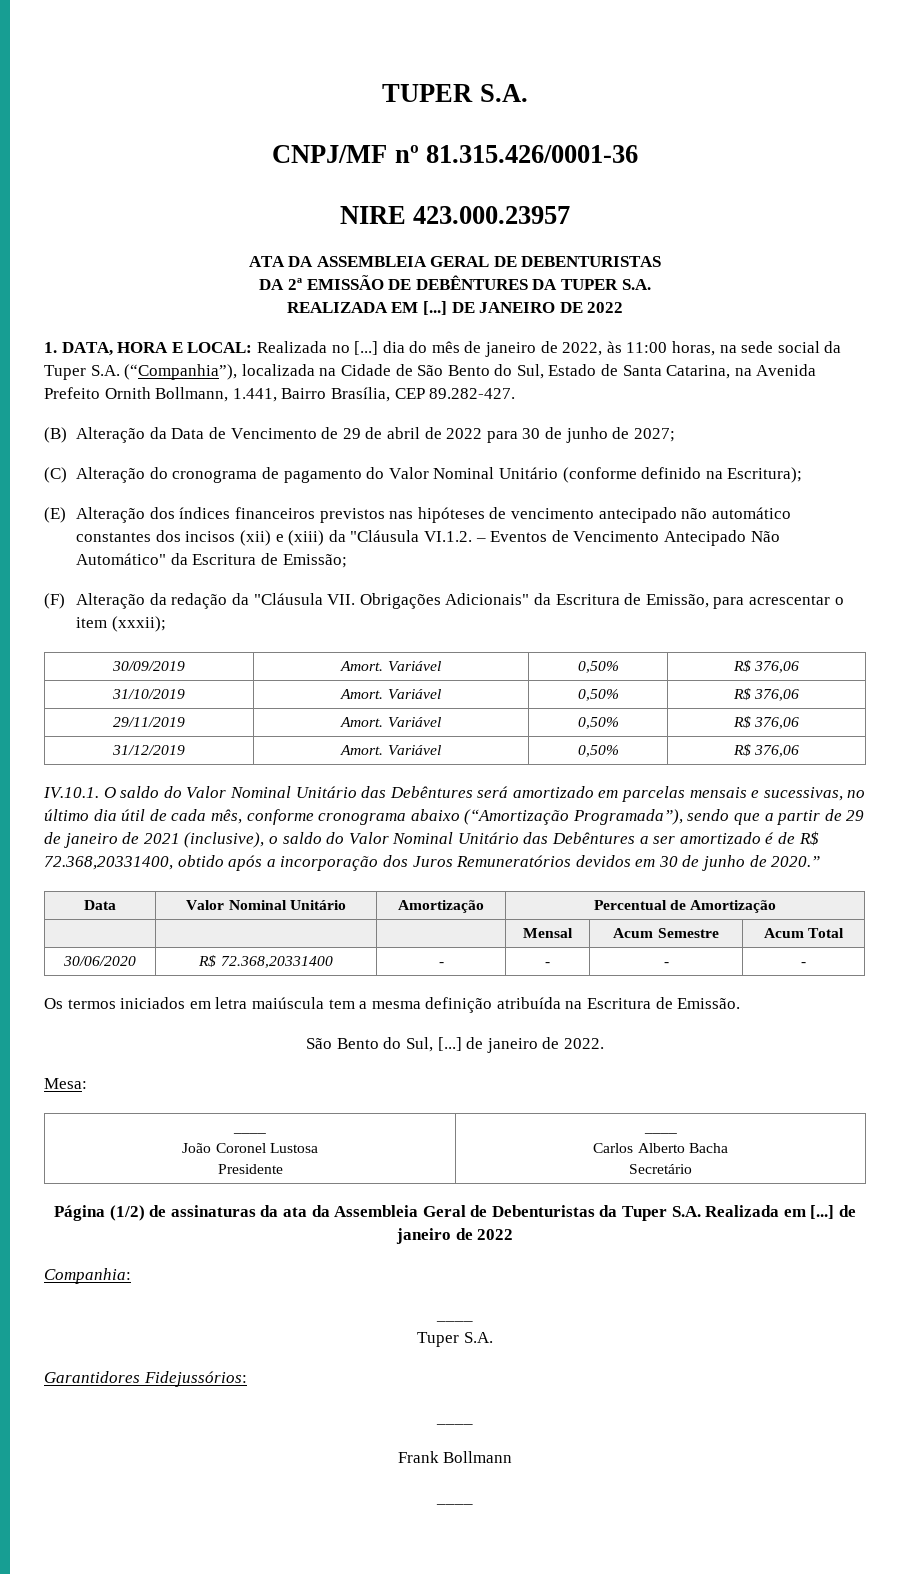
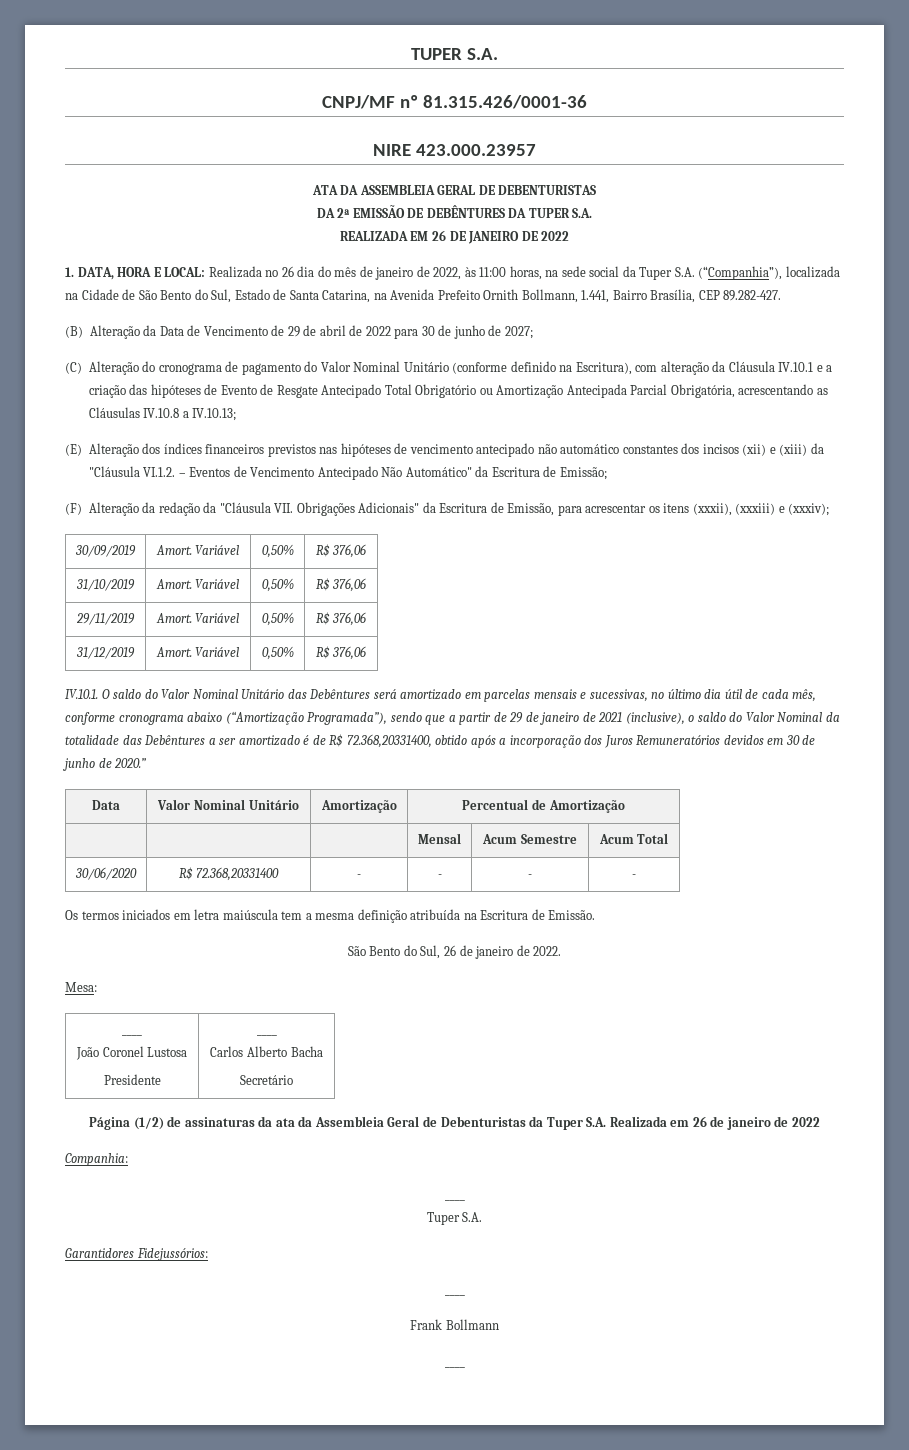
- REALIZADA EM [...] DE JANEIRO DE 2022
+ REALIZADA EM 26 DE JANEIRO DE 2022
- 1. DATA, HORA E LOCAL: Realizada no [...] dia do mês de janeiro de 2022, às 11:00 horas, na sede social da Tuper S.A. (“Companhia”), localizada na Cidade de São Bento do Sul, Estado de Santa Catarina, na Avenida Prefeito Ornith Bollmann, 1.441, Bairro Brasília, CEP 89.282-427.
+ 1. DATA, HORA E LOCAL: Realizada no 26 dia do mês de janeiro de 2022, às 11:00 horas, na sede social da Tuper S.A. (“Companhia”), localizada na Cidade de São Bento do Sul, Estado de Santa Catarina, na Avenida Prefeito Ornith Bollmann, 1.441, Bairro Brasília, CEP 89.282-427.
- (C) Alteração do cronograma de pagamento do Valor Nominal Unitário (conforme definido na Escritura);
+ (C) Alteração do cronograma de pagamento do Valor Nominal Unitário (conforme definido na Escritura), com alteração da Cláusula IV.10.1 e a criação das hipóteses de Evento de Resgate Antecipado Total Obrigatório ou Amortização Antecipada Parcial Obrigatória, acrescentando as Cláusulas IV.10.8 a IV.10.13;
- (F) Alteração da redação da "Cláusula VII. Obrigações Adicionais" da Escritura de Emissão, para acrescentar o item (xxxii);
+ (F) Alteração da redação da "Cláusula VII. Obrigações Adicionais" da Escritura de Emissão, para acrescentar os itens (xxxii), (xxxiii) e (xxxiv);
- IV.10.1. O saldo do Valor Nominal Unitário das Debêntures será amortizado em parcelas mensais e sucessivas, no último dia útil de cada mês, conforme cronograma abaixo (“Amortização Programada”), sendo que a partir de 29 de janeiro de 2021 (inclusive), o saldo do Valor Nominal Unitário das Debêntures a ser amortizado é de R$ 72.368,20331400, obtido após a incorporação dos Juros Remuneratórios devidos em 30 de junho de 2020.”
+ IV.10.1. O saldo do Valor Nominal Unitário das Debêntures será amortizado em parcelas mensais e sucessivas, no último dia útil de cada mês, conforme cronograma abaixo (“Amortização Programada”), sendo que a partir de 29 de janeiro de 2021 (inclusive), o saldo do Valor Nominal da totalidade das Debêntures a ser amortizado é de R$ 72.368,20331400, obtido após a incorporação dos Juros Remuneratórios devidos em 30 de junho de 2020.”
- São Bento do Sul, [...] de janeiro de 2022.
+ São Bento do Sul, 26 de janeiro de 2022.
- Página (1/2) de assinaturas da ata da Assembleia Geral de Debenturistas da Tuper S.A. Realizada em [...] de janeiro de 2022
+ Página (1/2) de assinaturas da ata da Assembleia Geral de Debenturistas da Tuper S.A. Realizada em 26 de janeiro de 2022

